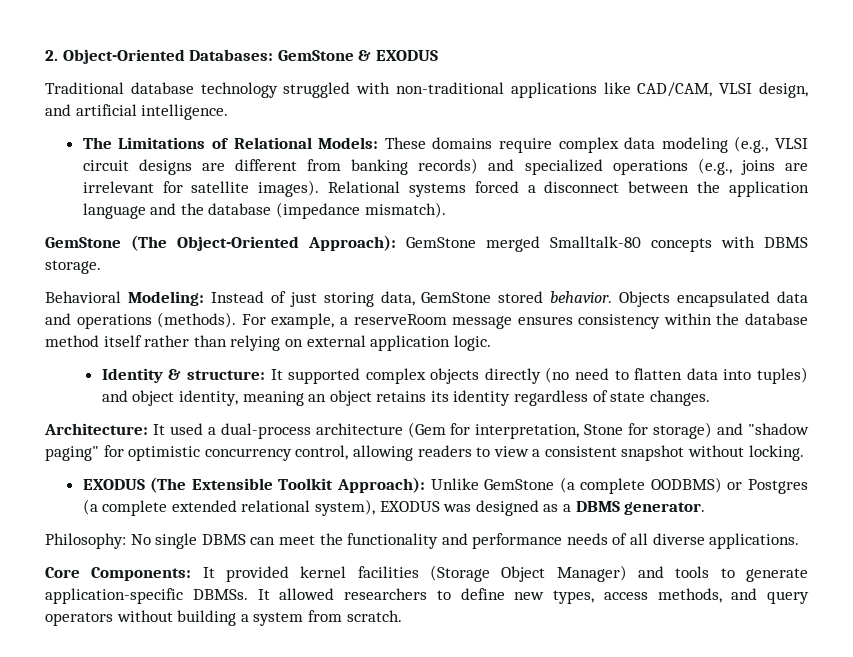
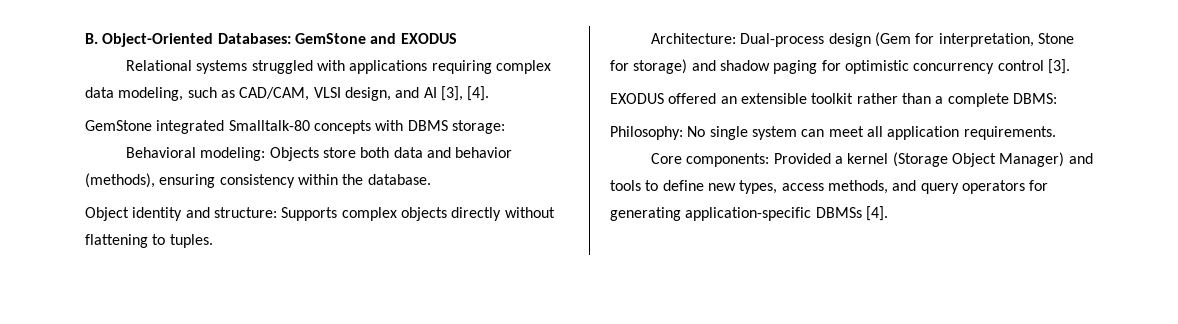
- 2. Object-Oriented Databases: GemStone & EXODUS
+ B. Object-Oriented Databases: GemStone and EXODUS
- Traditional database technology struggled with non-traditional applications like CAD/CAM, VLSI design, and artificial intelligence.
- The Limitations of Relational Models: These domains require complex data modeling (e.g., VLSI circuit designs are different from banking records) and specialized operations (e.g., joins are irrelevant for satellite images). Relational systems forced a disconnect between the application language and the database (impedance mismatch).
- GemStone (The Object-Oriented Approach): GemStone merged Smalltalk-80 concepts with DBMS storage.
+ Relational systems struggled with applications requiring complex data modeling, such as CAD/CAM, VLSI design, and AI [3], [4].
+ GemStone integrated Smalltalk-80 concepts with DBMS storage:
- Behavioral Modeling: Instead of just storing data, GemStone stored behavior. Objects encapsulated data and operations (methods). For example, a reserveRoom message ensures consistency within the database method itself rather than relying on external application logic.
- Identity & structure: It supported complex objects directly (no need to flatten data into tuples) and object identity, meaning an object retains its identity regardless of state changes.
- Architecture: It used a dual-process architecture (Gem for interpretation, Stone for storage) and "shadow paging" for optimistic concurrency control, allowing readers to view a consistent snapshot without locking.
- EXODUS (The Extensible Toolkit Approach): Unlike GemStone (a complete OODBMS) or Postgres (a complete extended relational system), EXODUS was designed as a DBMS generator.
+ Behavioral modeling: Objects store both data and behavior (methods), ensuring consistency within the database.
+ Object identity and structure: Supports complex objects directly without flattening to tuples.
+ Architecture: Dual-process design (Gem for interpretation, Stone for storage) and shadow paging for optimistic concurrency control [3].
+ EXODUS offered an extensible toolkit rather than a complete DBMS:
- Philosophy: No single DBMS can meet the functionality and performance needs of all diverse applications.
- Core Components: It provided kernel facilities (Storage Object Manager) and tools to generate application-specific DBMSs. It allowed researchers to define new types, access methods, and query operators without building a system from scratch.
+ Philosophy: No single system can meet all application requirements.
+ Core components: Provided a kernel (Storage Object Manager) and tools to define new types, access methods, and query operators for generating application-specific DBMSs [4].

